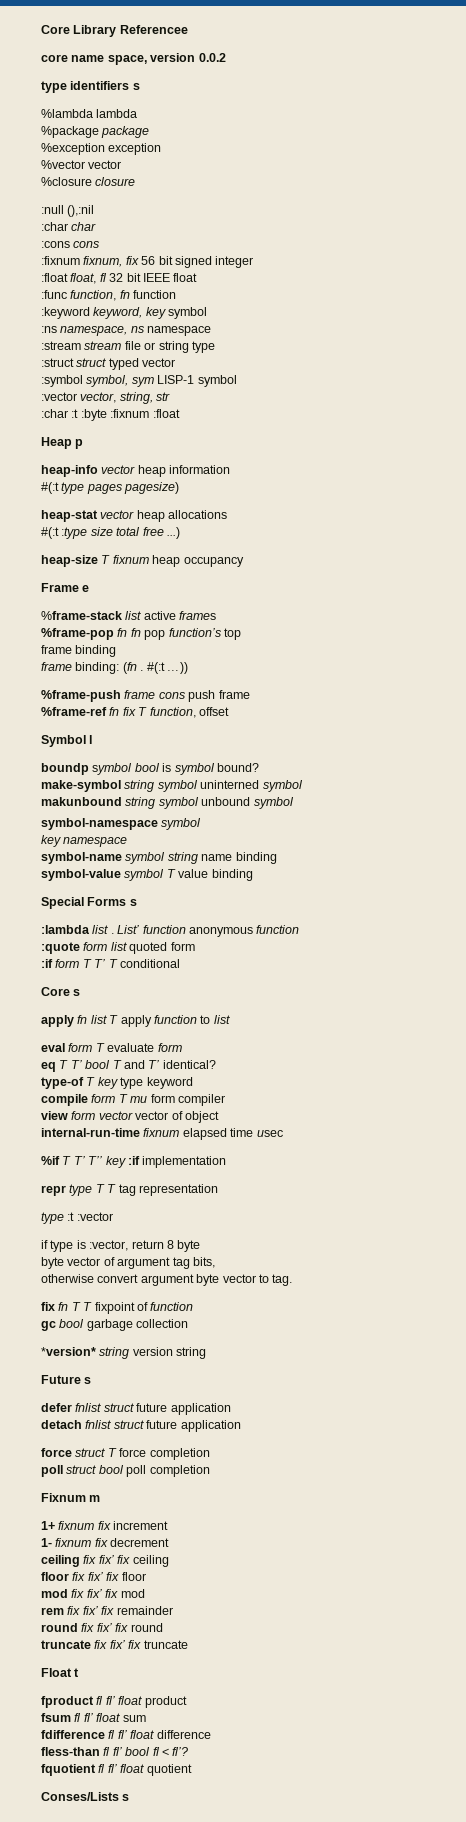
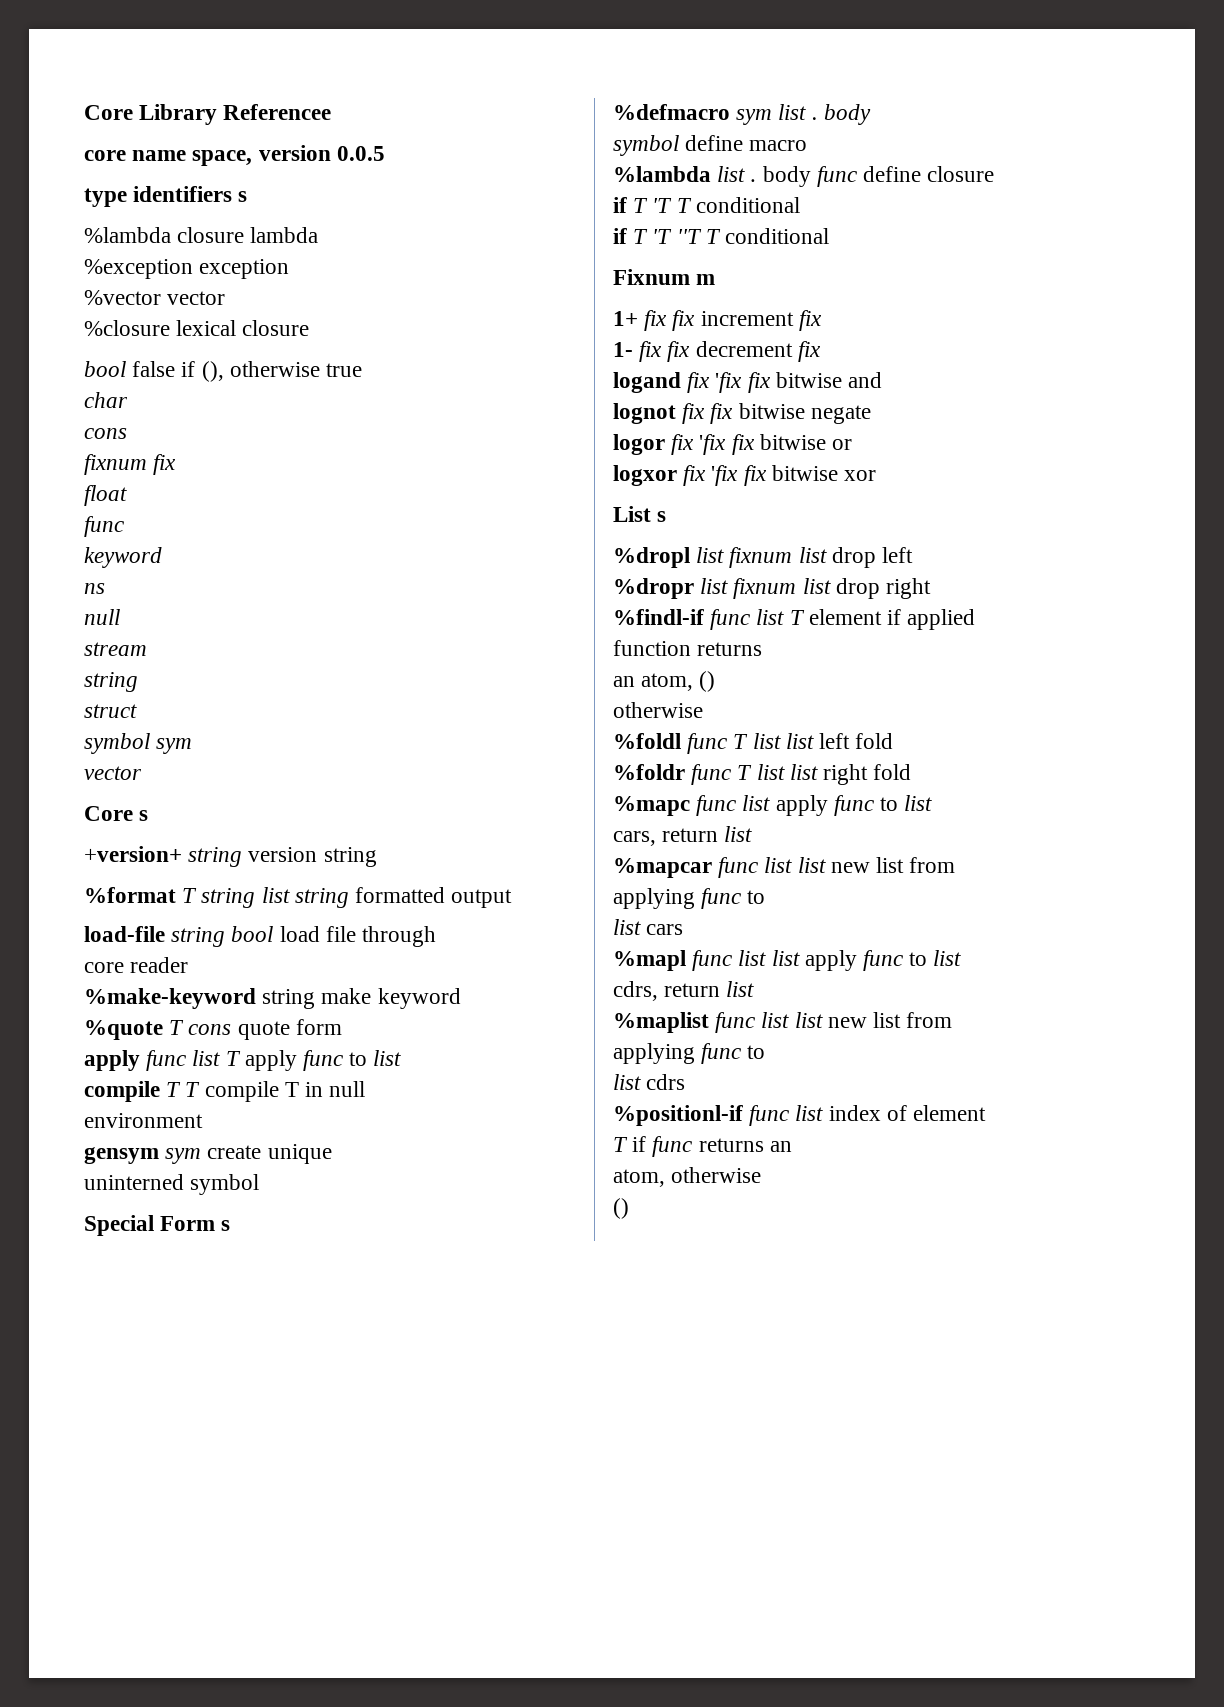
- core name space, version 0.0.2
+ core name space, version 0.0.5
- %lambda lambda
+ %lambda closure lambda
- %package package
- %closure closure
- :null (),:nil
- :char char
- :cons cons
+ %closure lexical closure
+ bool false if (), otherwise true
+ char
+ cons
- :fixnum fixnum, fix 56 bit signed integer
- :float float, fl 32 bit IEEE float
- :func function, fn function
- :keyword keyword, key symbol
- :ns namespace, ns namespace
- :stream stream file or string type
- :struct struct typed vector
- :symbol symbol, sym LISP-1 symbol
- :vector vector, string, str
- :char :t :byte :fixnum :float
- Heap p
- heap-info vector heap information
- #(:t type pages pagesize)
- heap-stat vector heap allocations
- #(:t :type size total free ...)
- heap-size T fixnum heap occupancy
- Frame e
- %frame-stack list active frames
- %frame-pop fn fn pop function’s top
- frame binding
- frame binding: (fn . #(:t …))
- %frame-push frame cons push frame
- %frame-ref fn fix T function, offset
- Symbol l
- boundp symbol bool is symbol bound?
- make-symbol string symbol uninterned symbol
- makunbound string symbol unbound symbol
- symbol-namespace symbol
- key namespace
- symbol-name symbol string name binding
- symbol-value symbol T value binding
- Special Forms s
- :lambda list . List’ function anonymous function
- :quote form list quoted form
- :if form T T’ T conditional
+ fixnum fix
+ float
+ func
+ keyword
+ ns
+ null
+ stream
+ string
+ struct
+ symbol sym
+ vector
  Core s
- apply fn list T apply function to list
- eval form T evaluate form
- eq T T’ bool T and T’ identical?
- type-of T key type keyword
- compile form T mu form compiler
- view form vector vector of object
- internal-run-time fixnum elapsed time usec
- %if T T’ T’’ key :if implementation
- repr type T T tag representation
- type :t :vector
- if type is :vector, return 8 byte
- byte vector of argument tag bits,
- otherwise convert argument byte vector to tag.
- fix fn T T fixpoint of function
- gc bool garbage collection
- *version* string version string
- Future s
- defer fnlist struct future application
- detach fnlist struct future application
- force struct T force completion
- poll struct bool poll completion
+ +version+ string version string
+ %format T string list string formatted output
+ load-file string bool load file through
+ core reader
+ %make-keyword string make keyword
+ %quote T cons quote form
+ apply func list T apply func to list
+ compile T T compile T in null
+ environment
+ gensym sym create unique
+ uninterned symbol
+ Special Form s
+ %defmacro sym list . body
+ symbol define macro
+ %lambda list . body func define closure
+ if T 'T T conditional
+ if T 'T ''T T conditional
- 1+ fixnum fix increment
+ 1+ fix fix increment fix
- 1- fixnum fix decrement
- ceiling fix fix’ fix ceiling
- floor fix fix’ fix floor
- mod fix fix’ fix mod
- rem fix fix’ fix remainder
- round fix fix’ fix round
- truncate fix fix’ fix truncate
- Float t
- fproduct fl fl’ float product
- fsum fl fl’ float sum
- fdifference fl fl’ float difference
- fless-than fl fl’ bool fl < fl’?
- fquotient fl fl’ float quotient
- Conses/Lists s
+ 1- fix fix decrement fix
+ logand fix 'fix fix bitwise and
+ lognot fix fix bitwise negate
+ logor fix 'fix fix bitwise or
+ logxor fix 'fix fix bitwise xor
+ List s
+ %dropl list fixnum list drop left
+ %dropr list fixnum list drop right
+ %findl-if func list T element if applied
+ function returns
+ an atom, ()
+ otherwise
+ %foldl func T list list left fold
+ %foldr func T list list right fold
+ %mapc func list apply func to list
+ cars, return list
+ %mapcar func list list new list from
+ applying func to
+ list cars
+ %mapl func list list apply func to list
+ cdrs, return list
+ %maplist func list list new list from
+ applying func to
+ list cdrs
+ %positionl-if func list index of element
+ T if func returns an
+ atom, otherwise
+ ()

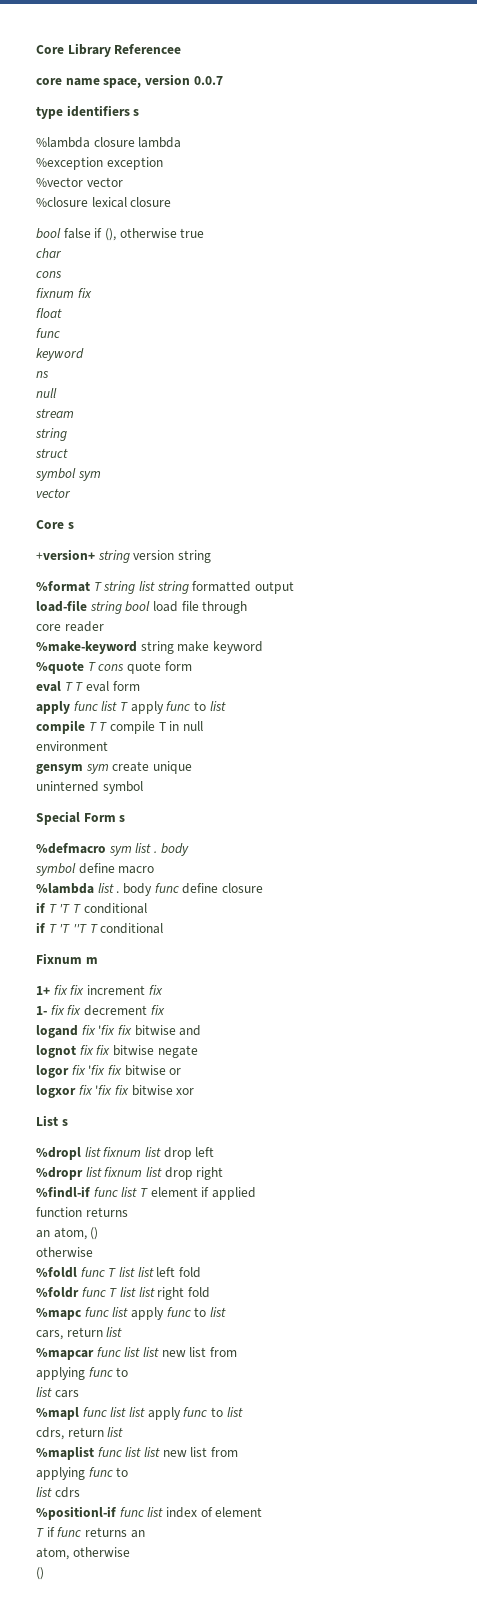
- core name space, version 0.0.5
+ core name space, version 0.0.7
+ eval T T eval form

